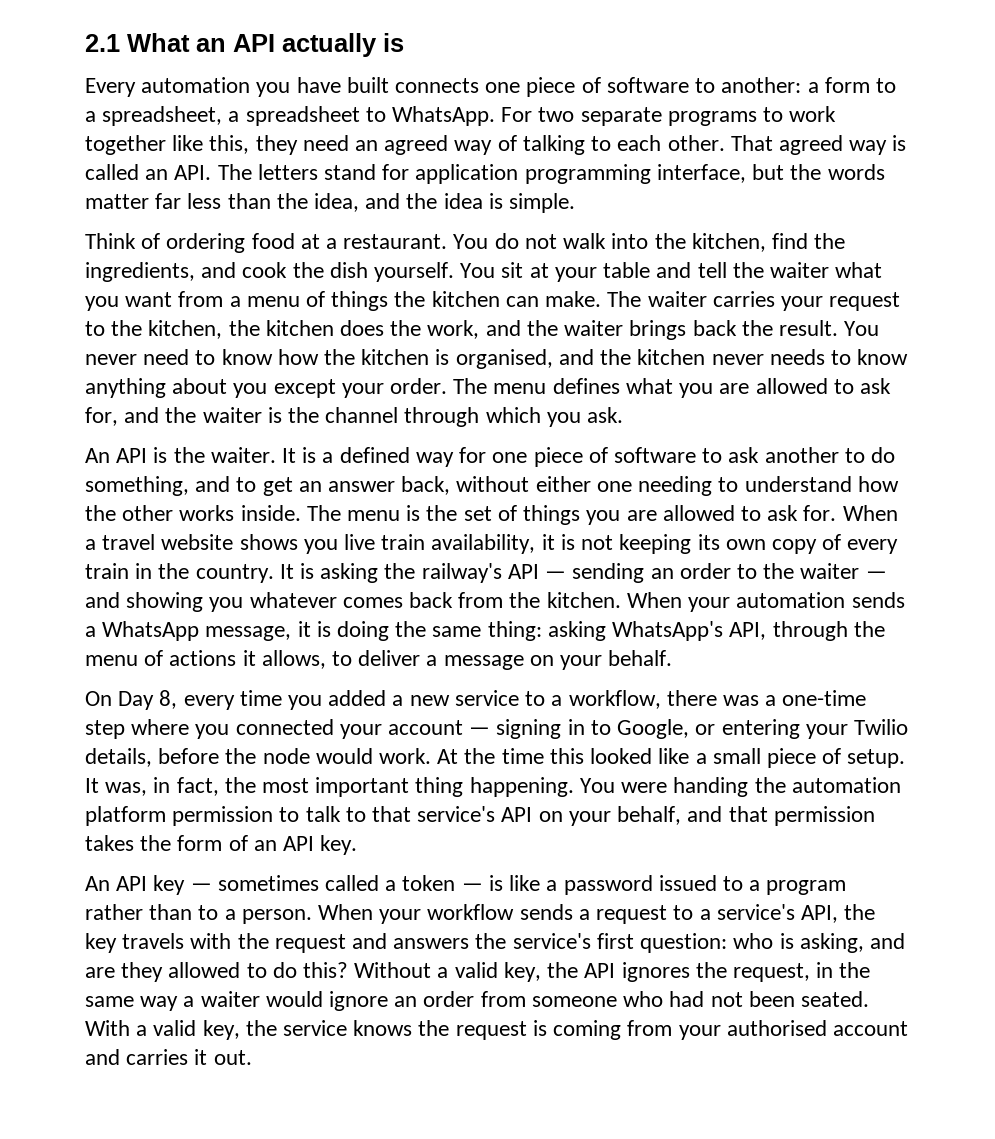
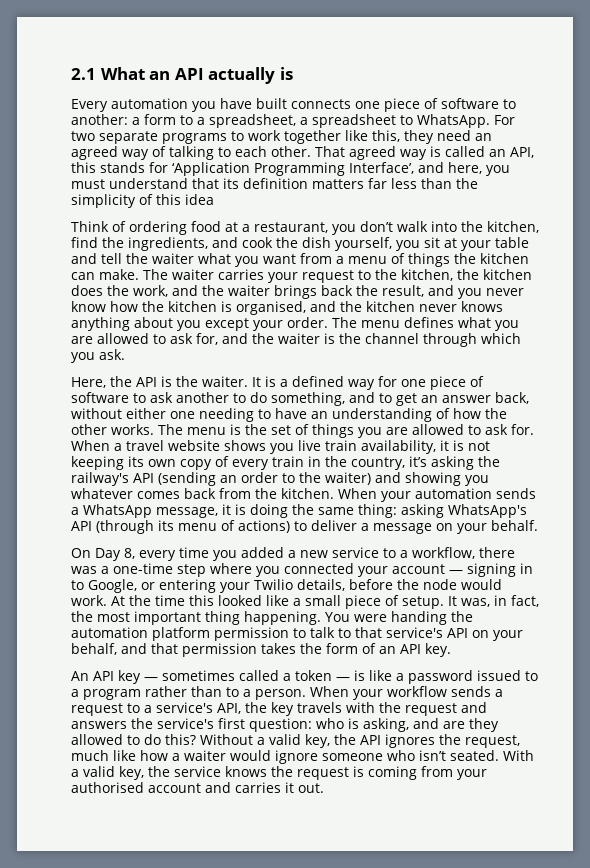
- That agreed way is called an API. The letters stand for application programming interface, but the words matter far less than the idea, and the idea is simple.
+ That agreed way is called an API, this stands for ‘Application Programming Interface’, and here, you must understand that its definition matters far less than the simplicity of this idea
- Think of ordering food at a restaurant. You do not walk into the kitchen, find the ingredients, and cook the dish yourself. You sit at your table and tell the waiter what you want from a menu of things the kitchen can make.
+ Think of ordering food at a restaurant, you don’t walk into the kitchen, find the ingredients, and cook the dish yourself, you sit at your table and tell the waiter what you want from a menu of things the kitchen can make.
- The waiter carries your request to the kitchen, the kitchen does the work, and the waiter brings back the result. You never need to know how the kitchen is organised, and the kitchen never needs to know anything about you except your order.
+ The waiter carries your request to the kitchen, the kitchen does the work, and the waiter brings back the result, and you never know how the kitchen is organised, and the kitchen never knows anything about you except your order.
- An API is the waiter.
+ Here, the API is the waiter.
- It is a defined way for one piece of software to ask another to do something, and to get an answer back, without either one needing to understand how the other works inside.
+ It is a defined way for one piece of software to ask another to do something, and to get an answer back, without either one needing to have an understanding of how the other works.
- When a travel website shows you live train availability, it is not keeping its own copy of every train in the country. It is asking the railway's API — sending an order to the waiter — and showing you whatever comes back from the kitchen.
+ When a travel website shows you live train availability, it is not keeping its own copy of every train in the country, it’s asking the railway's API (sending an order to the waiter) and showing you whatever comes back from the kitchen.
- When your automation sends a WhatsApp message, it is doing the same thing: asking WhatsApp's API, through the menu of actions it allows, to deliver a message on your behalf.
+ When your automation sends a WhatsApp message, it is doing the same thing: asking WhatsApp's API (through its menu of actions) to deliver a message on your behalf.
- Without a valid key, the API ignores the request, in the same way a waiter would ignore an order from someone who had not been seated.
+ Without a valid key, the API ignores the request, much like how a waiter would ignore someone who isn’t seated.

